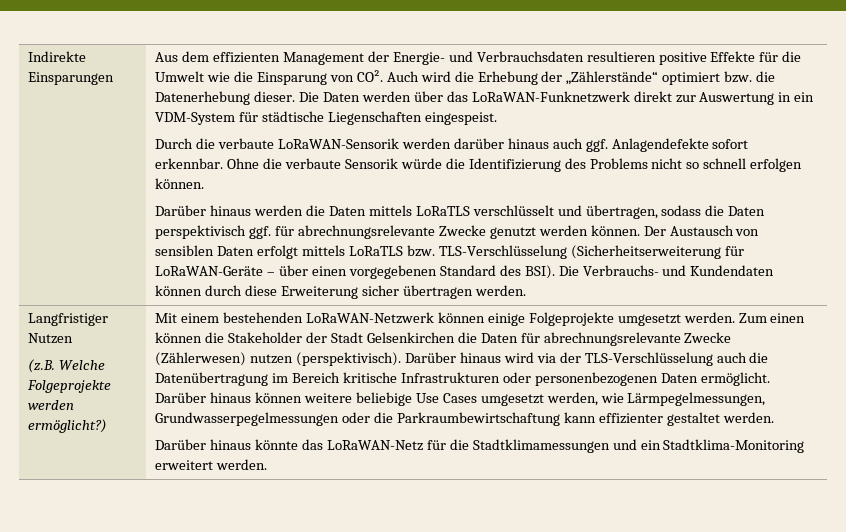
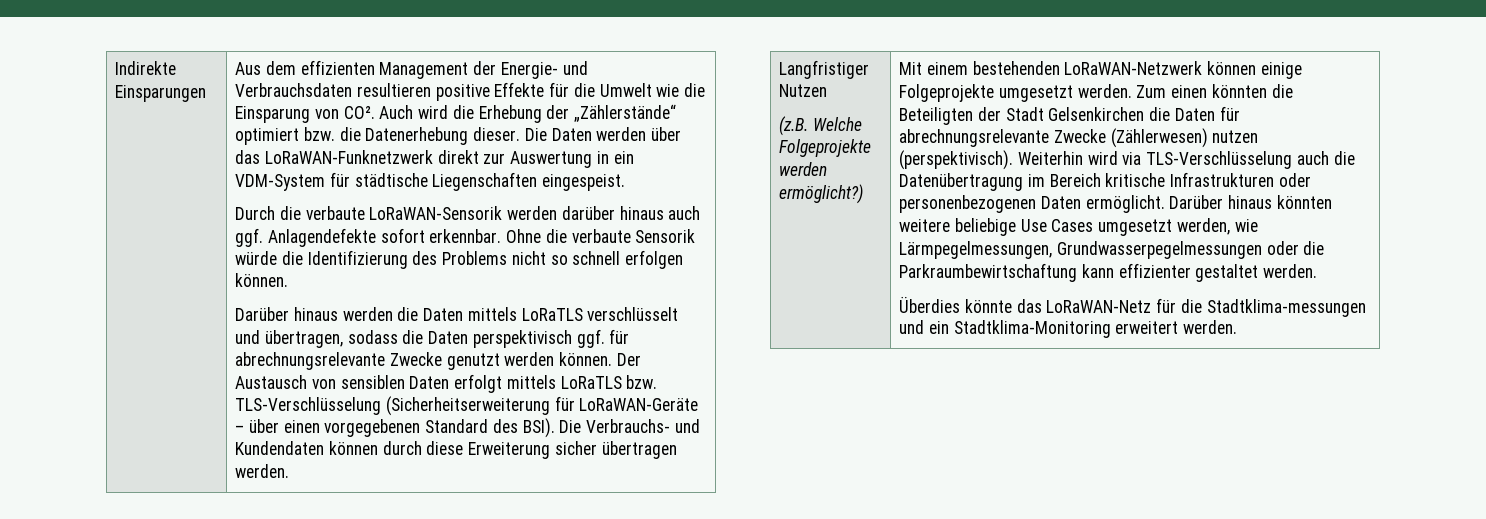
- Zum einen können die Stakeholder der Stadt Gelsenkirchen die Daten für abrechnungsrelevante Zwecke (Zählerwesen) nutzen (perspektivisch).
+ Zum einen könnten die Beteiligten der Stadt Gelsenkirchen die Daten für abrechnungsrelevante Zwecke (Zählerwesen) nutzen (perspektivisch).
- Darüber hinaus wird via der TLS-Verschlüsselung auch die Datenübertragung im Bereich kritische Infrastrukturen oder personenbezogenen Daten ermöglicht.
+ Weiterhin wird via TLS-Verschlüsselung auch die Datenübertragung im Bereich kritische Infrastrukturen oder personenbezogenen Daten ermöglicht.
- Darüber hinaus können weitere beliebige Use Cases umgesetzt werden, wie Lärmpegelmessungen, Grundwasserpegelmessungen oder die Parkraumbewirtschaftung kann effizienter gestaltet werden.
+ Darüber hinaus könnten weitere beliebige Use Cases umgesetzt werden, wie Lärmpegelmessungen, Grundwasserpegelmessungen oder die Parkraumbewirtschaftung kann effizienter gestaltet werden.
- Darüber hinaus könnte das LoRaWAN-Netz für die Stadtklimamessungen und ein Stadtklima-Monitoring erweitert werden.
+ Überdies könnte das LoRaWAN-Netz für die Stadtklima-messungen und ein Stadtklima-Monitoring erweitert werden.

